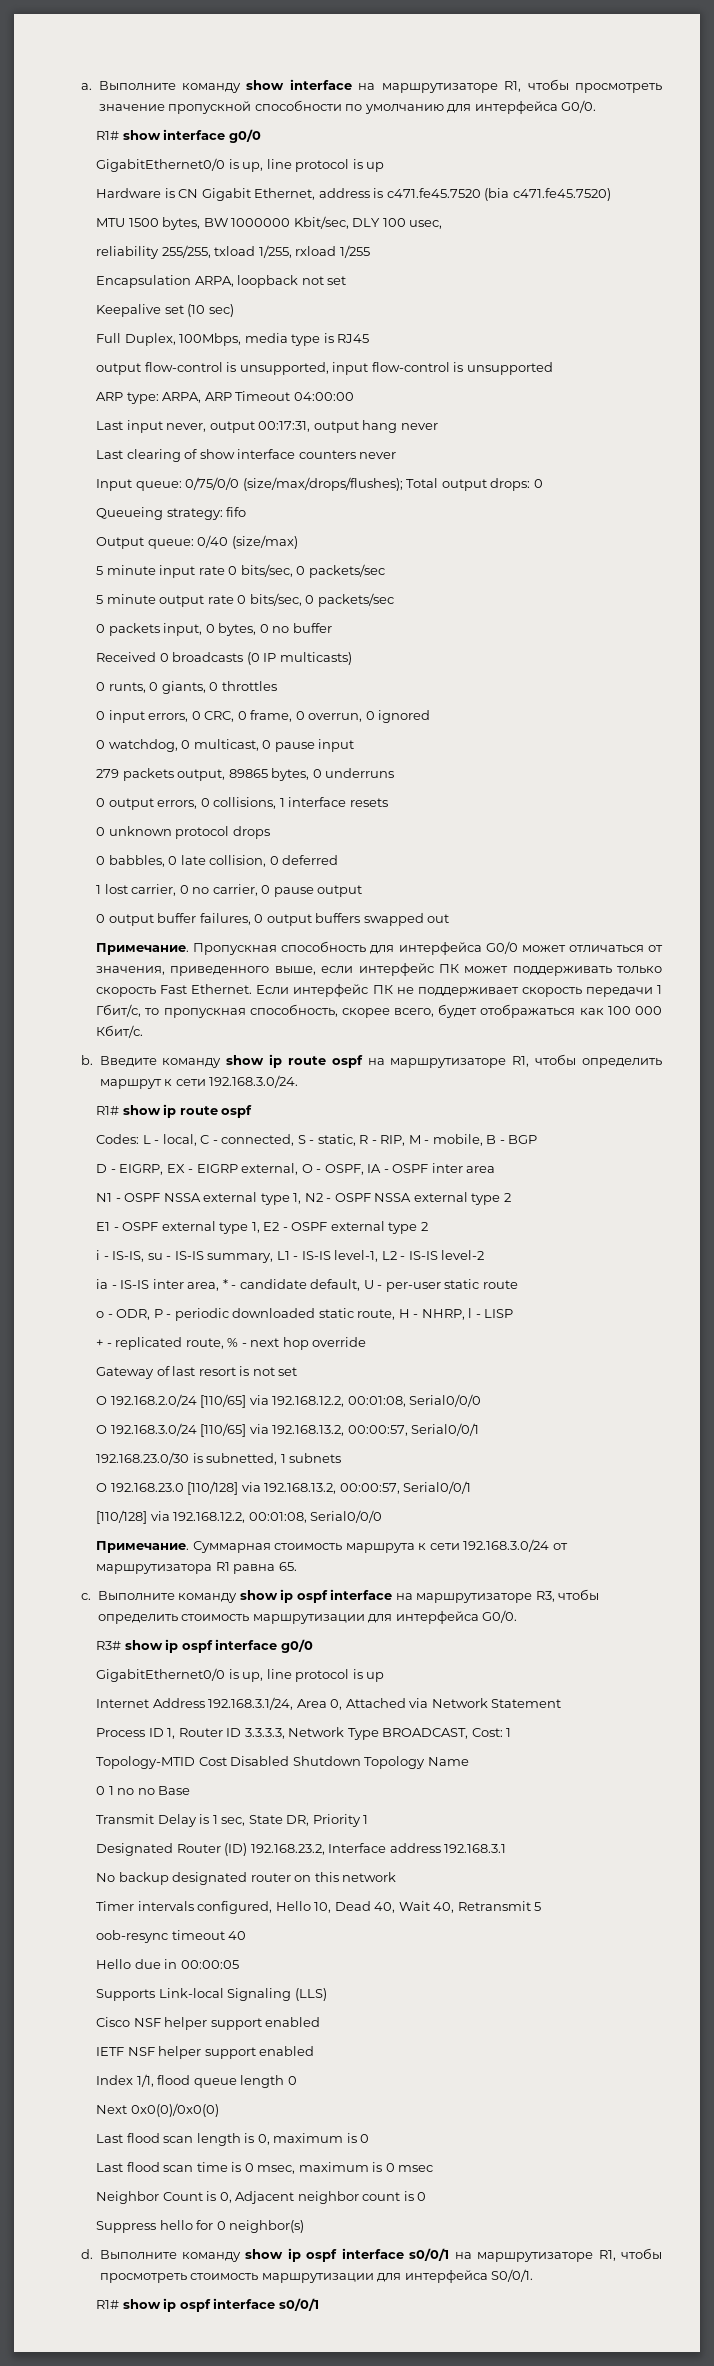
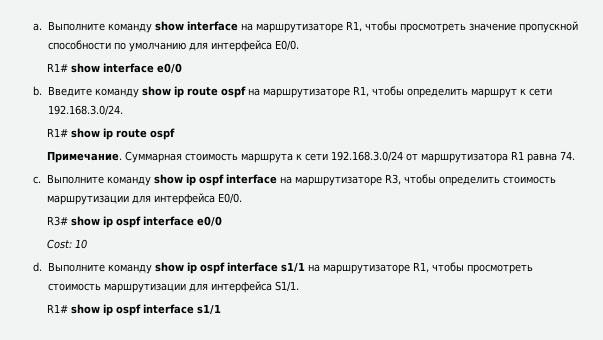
- Выполните команду show interface на маршрутизаторе R1, чтобы просмотреть значение пропускной способности по умолчанию для интерфейса G0/0.
+ Выполните команду show interface на маршрутизаторе R1, чтобы просмотреть значение пропускной способности по умолчанию для интерфейса E0/0.
- R1# show interface g0/0
- GigabitEthernet0/0 is up, line protocol is up
- Hardware is CN Gigabit Ethernet, address is c471.fe45.7520 (bia c471.fe45.7520)
- MTU 1500 bytes, BW 1000000 Kbit/sec, DLY 100 usec,
- reliability 255/255, txload 1/255, rxload 1/255
- Encapsulation ARPA, loopback not set
- Keepalive set (10 sec)
- Full Duplex, 100Mbps, media type is RJ45
- output flow-control is unsupported, input flow-control is unsupported
- ARP type: ARPA, ARP Timeout 04:00:00
- Last input never, output 00:17:31, output hang never
- Last clearing of show interface counters never
- Input queue: 0/75/0/0 (size/max/drops/flushes); Total output drops: 0
- Queueing strategy: fifo
- Output queue: 0/40 (size/max)
- 5 minute input rate 0 bits/sec, 0 packets/sec
- 5 minute output rate 0 bits/sec, 0 packets/sec
- 0 packets input, 0 bytes, 0 no buffer
- Received 0 broadcasts (0 IP multicasts)
- 0 runts, 0 giants, 0 throttles
- 0 input errors, 0 CRC, 0 frame, 0 overrun, 0 ignored
- 0 watchdog, 0 multicast, 0 pause input
- 279 packets output, 89865 bytes, 0 underruns
- 0 output errors, 0 collisions, 1 interface resets
- 0 unknown protocol drops
- 0 babbles, 0 late collision, 0 deferred
- 1 lost carrier, 0 no carrier, 0 pause output
- 0 output buffer failures, 0 output buffers swapped out
- Примечание. Пропускная способность для интерфейса G0/0 может отличаться от значения, приведенного выше, если интерфейс ПК может поддерживать только скорость Fast Ethernet. Если интерфейс ПК не поддерживает скорость передачи 1 Гбит/с, то пропускная способность, скорее всего, будет отображаться как 100 000 Кбит/с.
+ R1# show interface e0/0
- Codes: L - local, C - connected, S - static, R - RIP, M - mobile, B - BGP
- D - EIGRP, EX - EIGRP external, O - OSPF, IA - OSPF inter area
- N1 - OSPF NSSA external type 1, N2 - OSPF NSSA external type 2
- E1 - OSPF external type 1, E2 - OSPF external type 2
- i - IS-IS, su - IS-IS summary, L1 - IS-IS level-1, L2 - IS-IS level-2
- ia - IS-IS inter area, * - candidate default, U - per-user static route
- o - ODR, P - periodic downloaded static route, H - NHRP, l - LISP
- + - replicated route, % - next hop override
- Gateway of last resort is not set
- O 192.168.2.0/24 [110/65] via 192.168.12.2, 00:01:08, Serial0/0/0
- O 192.168.3.0/24 [110/65] via 192.168.13.2, 00:00:57, Serial0/0/1
- 192.168.23.0/30 is subnetted, 1 subnets
- O 192.168.23.0 [110/128] via 192.168.13.2, 00:00:57, Serial0/0/1
- [110/128] via 192.168.12.2, 00:01:08, Serial0/0/0
- Суммарная стоимость маршрута к сети 192.168.3.0/24 от маршрутизатора R1 равна 65.
+ Суммарная стоимость маршрута к сети 192.168.3.0/24 от маршрутизатора R1 равна 74.
- Выполните команду show ip ospf interface на маршрутизаторе R3, чтобы определить стоимость маршрутизации для интерфейса G0/0.
+ Выполните команду show ip ospf interface на маршрутизаторе R3, чтобы определить стоимость маршрутизации для интерфейса E0/0.
- R3# show ip ospf interface g0/0
- GigabitEthernet0/0 is up, line protocol is up
- Internet Address 192.168.3.1/24, Area 0, Attached via Network Statement
- Process ID 1, Router ID 3.3.3.3, Network Type BROADCAST, Cost: 1
- Topology-MTID Cost Disabled Shutdown Topology Name
- 0 1 no no Base
- Transmit Delay is 1 sec, State DR, Priority 1
- Designated Router (ID) 192.168.23.2, Interface address 192.168.3.1
- No backup designated router on this network
- Timer intervals configured, Hello 10, Dead 40, Wait 40, Retransmit 5
- oob-resync timeout 40
- Hello due in 00:00:05
- Supports Link-local Signaling (LLS)
- Cisco NSF helper support enabled
- IETF NSF helper support enabled
- Index 1/1, flood queue length 0
- Next 0x0(0)/0x0(0)
- Last flood scan length is 0, maximum is 0
- Last flood scan time is 0 msec, maximum is 0 msec
- Neighbor Count is 0, Adjacent neighbor count is 0
- Suppress hello for 0 neighbor(s)
+ R3# show ip ospf interface e0/0
+ Cost: 10
- Выполните команду show ip ospf interface s0/0/1 на маршрутизаторе R1, чтобы просмотреть стоимость маршрутизации для интерфейса S0/0/1.
+ Выполните команду show ip ospf interface s1/1 на маршрутизаторе R1, чтобы просмотреть стоимость маршрутизации для интерфейса S1/1.
- R1# show ip ospf interface s0/0/1
+ R1# show ip ospf interface s1/1

